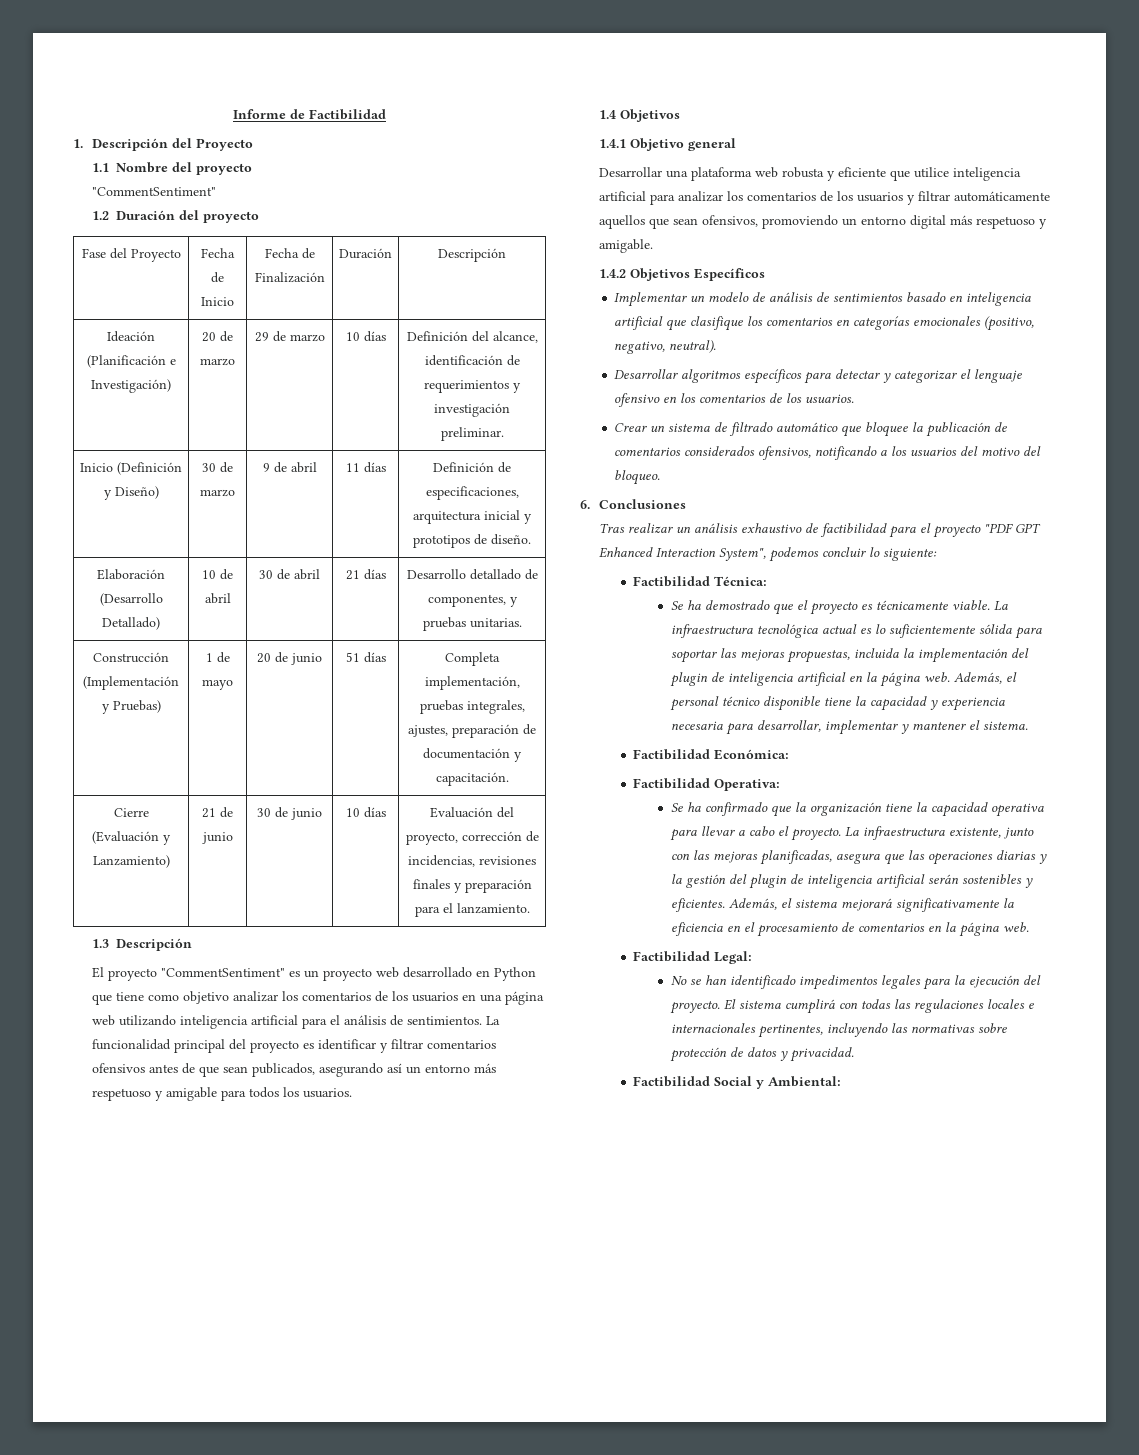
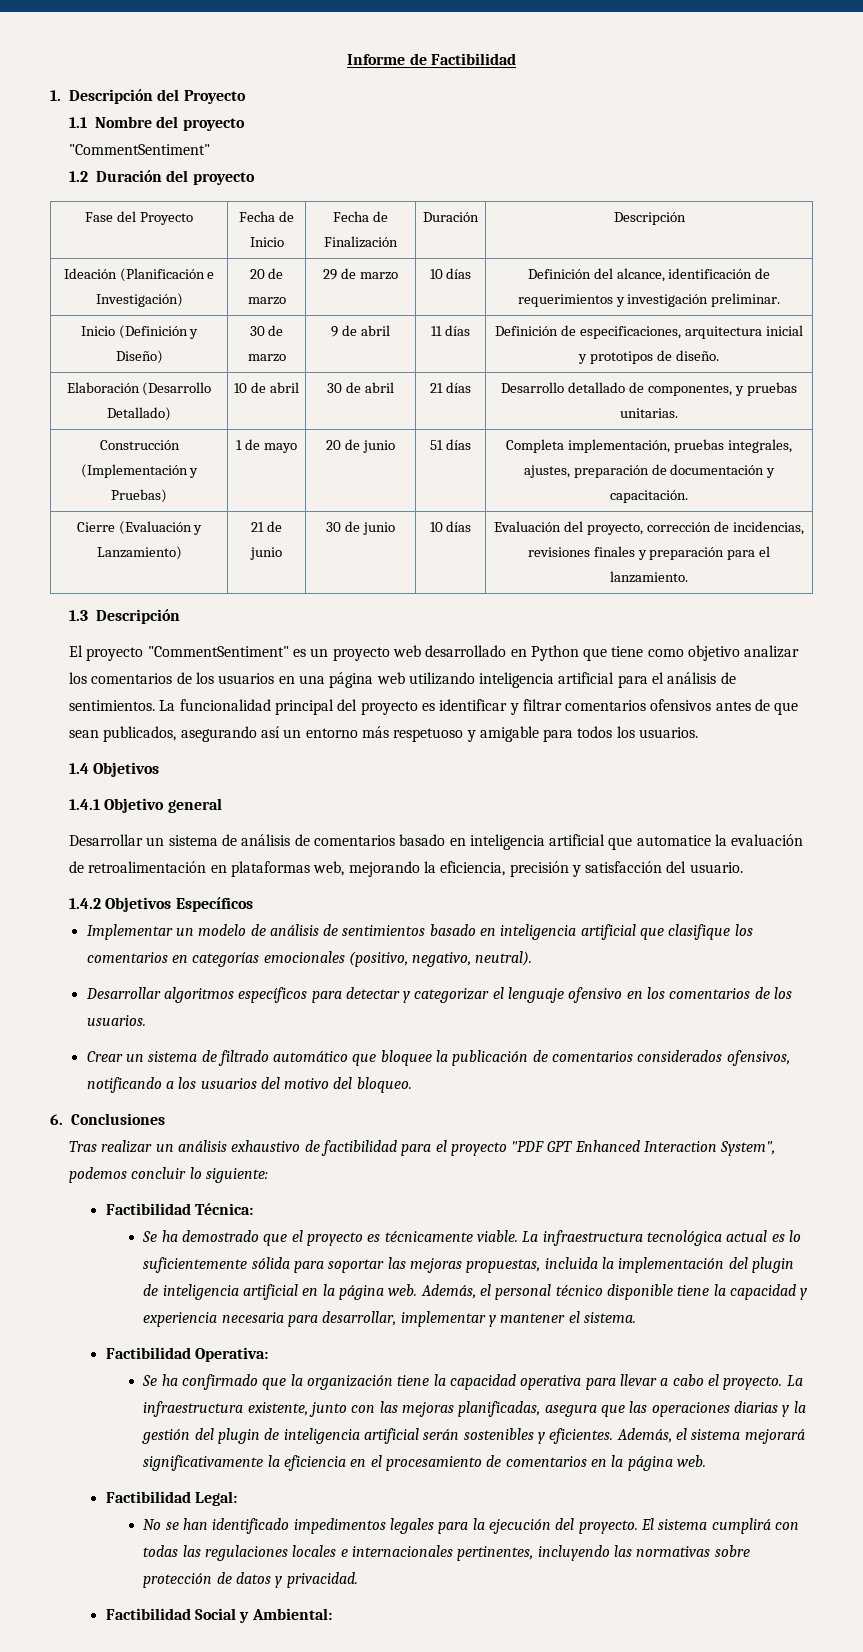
- Desarrollar una plataforma web robusta y eficiente que utilice inteligencia artificial para analizar los comentarios de los usuarios y filtrar automáticamente aquellos que sean ofensivos, promoviendo un entorno digital más respetuoso y amigable.
+ Desarrollar un sistema de análisis de comentarios basado en inteligencia artificial que automatice la evaluación de retroalimentación en plataformas web, mejorando la eficiencia, precisión y satisfacción del usuario.
- Factibilidad Económica:

